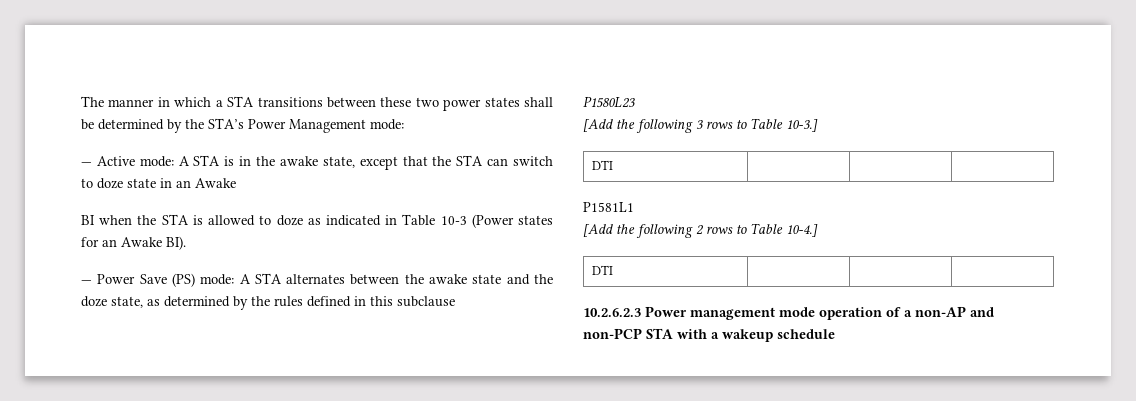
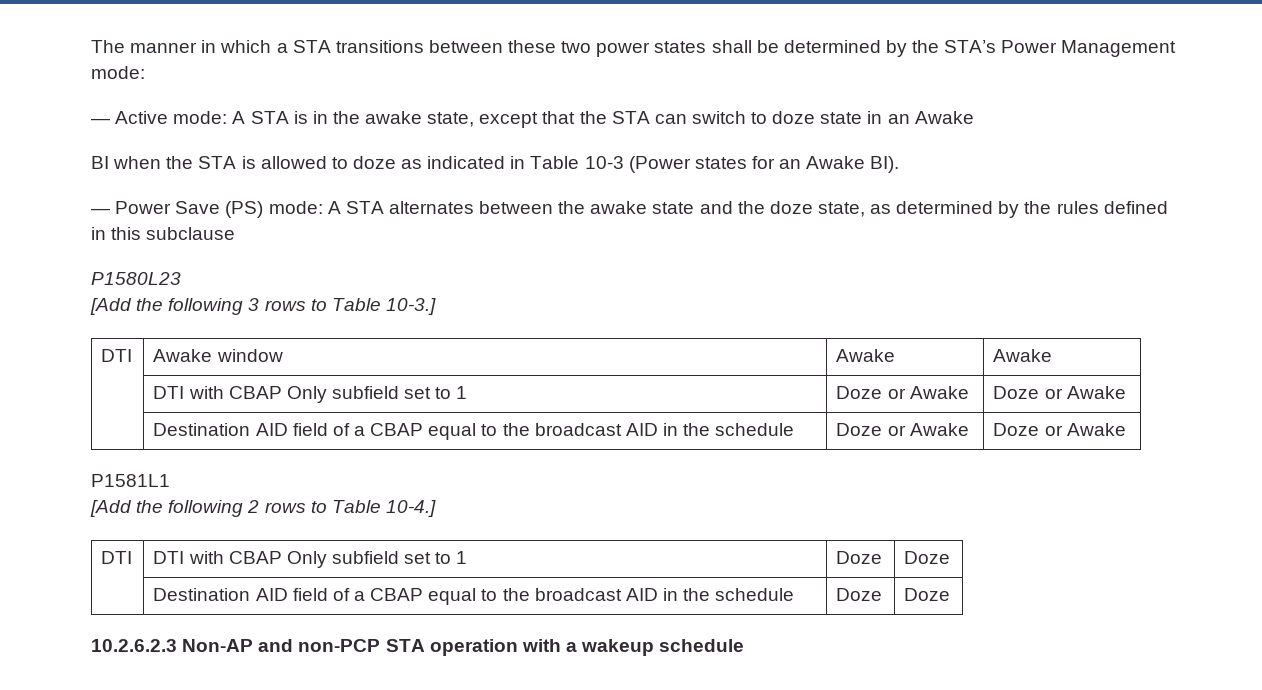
  [Add the following 3 rows to Table 10-3.]
- DTI | | |
+ DTI | Awake window | Awake | Awake
+ | DTI with CBAP Only subfield set to 1 | Doze or Awake | Doze or Awake
+ | Destination AID field of a CBAP equal to the broadcast AID in the schedule | Doze or Awake | Doze or Awake
  [Add the following 2 rows to Table 10-4.]
- DTI | | |
- 10.2.6.2.3 Power management mode operation of a non-AP and non-PCP STA with a wakeup schedule
+ DTI | DTI with CBAP Only subfield set to 1 | Doze | Doze
+ | Destination AID field of a CBAP equal to the broadcast AID in the schedule | Doze | Doze
+ 10.2.6.2.3 Non-AP and non-PCP STA operation with a wakeup schedule

